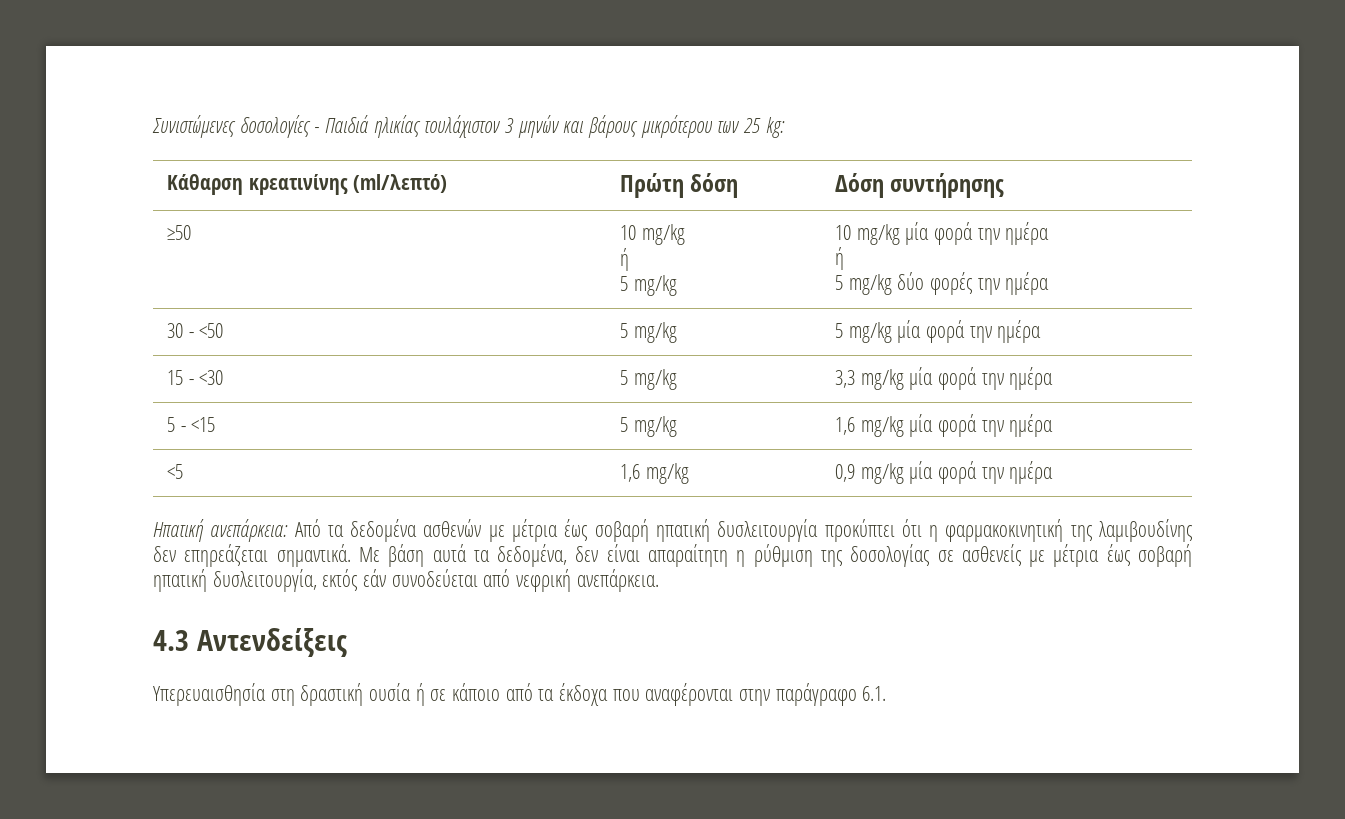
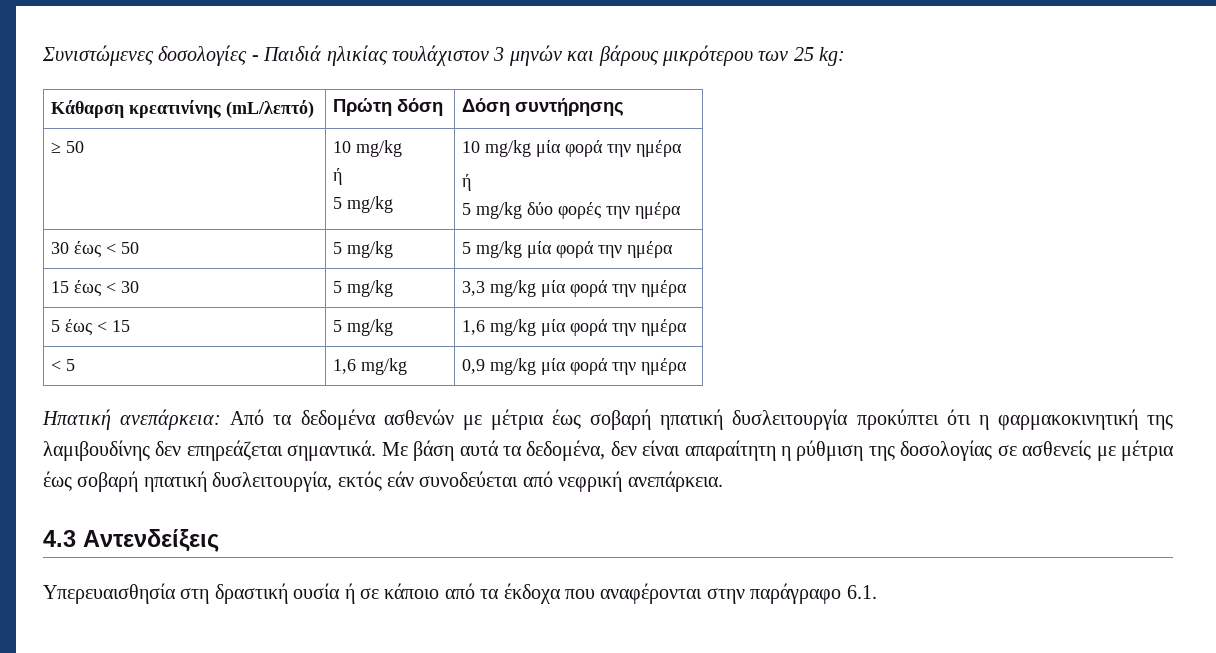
- Κάθαρση κρεατινίνης (ml/λεπτό) | Πρώτη δόση | Δόση συντήρησης
+ Κάθαρση κρεατινίνης (mL/λεπτό) | Πρώτη δόση | Δόση συντήρησης
- ≥50 | 10 mg/kg
+ ≥ 50 | 10 mg/kg
- 30 - <50 | 5 mg/kg | 5 mg/kg μία φορά την ημέρα
+ 30 έως < 50 | 5 mg/kg | 5 mg/kg μία φορά την ημέρα
- 15 - <30 | 5 mg/kg | 3,3 mg/kg μία φορά την ημέρα
+ 15 έως < 30 | 5 mg/kg | 3,3 mg/kg μία φορά την ημέρα
- 5 - <15 | 5 mg/kg | 1,6 mg/kg μία φορά την ημέρα
+ 5 έως < 15 | 5 mg/kg | 1,6 mg/kg μία φορά την ημέρα
- <5 | 1,6 mg/kg | 0,9 mg/kg μία φορά την ημέρα
+ < 5 | 1,6 mg/kg | 0,9 mg/kg μία φορά την ημέρα

